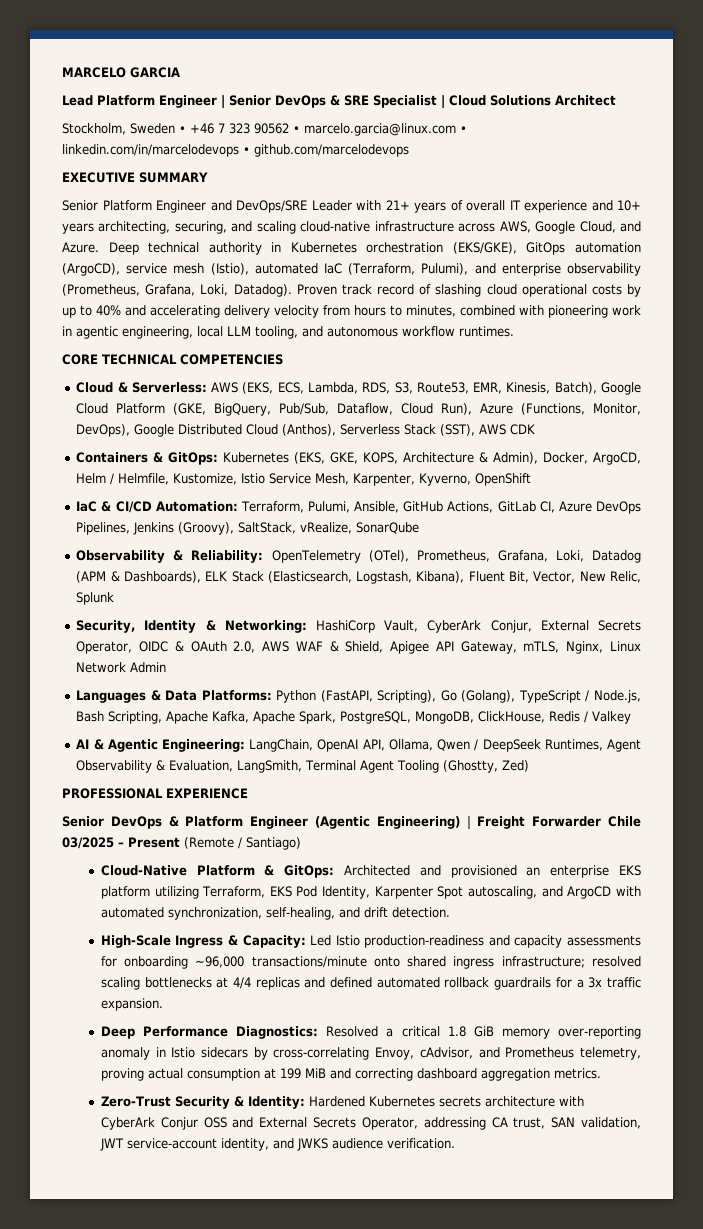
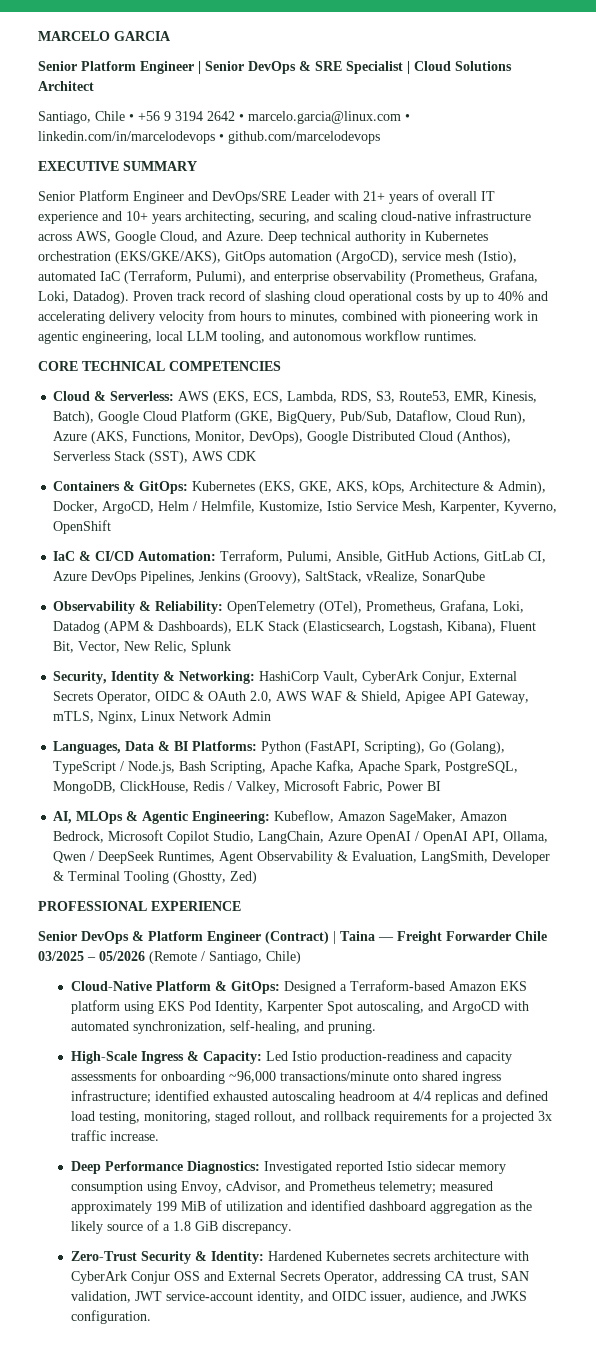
- Lead Platform Engineer | Senior DevOps & SRE Specialist | Cloud Solutions Architect
+ Senior Platform Engineer | Senior DevOps & SRE Specialist | Cloud Solutions Architect
- Stockholm, Sweden • +46 7 323 90562 • marcelo.garcia@linux.com • linkedin.com/in/marcelodevops • github.com/marcelodevops
+ Santiago, Chile • +56 9 3194 2642 • marcelo.garcia@linux.com • linkedin.com/in/marcelodevops • github.com/marcelodevops
- Deep technical authority in Kubernetes orchestration (EKS/GKE), GitOps automation (ArgoCD), service mesh (Istio), automated IaC (Terraform, Pulumi), and enterprise observability (Prometheus, Grafana, Loki, Datadog).
+ Deep technical authority in Kubernetes orchestration (EKS/GKE/AKS), GitOps automation (ArgoCD), service mesh (Istio), automated IaC (Terraform, Pulumi), and enterprise observability (Prometheus, Grafana, Loki, Datadog).
- Cloud & Serverless: AWS (EKS, ECS, Lambda, RDS, S3, Route53, EMR, Kinesis, Batch), Google Cloud Platform (GKE, BigQuery, Pub/Sub, Dataflow, Cloud Run), Azure (Functions, Monitor, DevOps), Google Distributed Cloud (Anthos), Serverless Stack (SST), AWS CDK
+ Cloud & Serverless: AWS (EKS, ECS, Lambda, RDS, S3, Route53, EMR, Kinesis, Batch), Google Cloud Platform (GKE, BigQuery, Pub/Sub, Dataflow, Cloud Run), Azure (AKS, Functions, Monitor, DevOps), Google Distributed Cloud (Anthos), Serverless Stack (SST), AWS CDK
- Containers & GitOps: Kubernetes (EKS, GKE, KOPS, Architecture & Admin), Docker, ArgoCD, Helm / Helmfile, Kustomize, Istio Service Mesh, Karpenter, Kyverno, OpenShift
+ Containers & GitOps: Kubernetes (EKS, GKE, AKS, kOps, Architecture & Admin), Docker, ArgoCD, Helm / Helmfile, Kustomize, Istio Service Mesh, Karpenter, Kyverno, OpenShift
- Languages & Data Platforms: Python (FastAPI, Scripting), Go (Golang), TypeScript / Node.js, Bash Scripting, Apache Kafka, Apache Spark, PostgreSQL, MongoDB, ClickHouse, Redis / Valkey
- AI & Agentic Engineering: LangChain, OpenAI API, Ollama, Qwen / DeepSeek Runtimes, Agent Observability & Evaluation, LangSmith, Terminal Agent Tooling (Ghostty, Zed)
+ Languages, Data & BI Platforms: Python (FastAPI, Scripting), Go (Golang), TypeScript / Node.js, Bash Scripting, Apache Kafka, Apache Spark, PostgreSQL, MongoDB, ClickHouse, Redis / Valkey, Microsoft Fabric, Power BI
+ AI, MLOps & Agentic Engineering: Kubeflow, Amazon SageMaker, Amazon Bedrock, Microsoft Copilot Studio, LangChain, Azure OpenAI / OpenAI API, Ollama, Qwen / DeepSeek Runtimes, Agent Observability & Evaluation, LangSmith, Developer & Terminal Tooling (Ghostty, Zed)
- Senior DevOps & Platform Engineer (Agentic Engineering) | Freight Forwarder Chile 03/2025 – Present (Remote / Santiago)
+ Senior DevOps & Platform Engineer (Contract) | Taina — Freight Forwarder Chile 03/2025 – 05/2026 (Remote / Santiago, Chile)
- Cloud-Native Platform & GitOps: Architected and provisioned an enterprise EKS platform utilizing Terraform, EKS Pod Identity, Karpenter Spot autoscaling, and ArgoCD with automated synchronization, self-healing, and drift detection.
+ Cloud-Native Platform & GitOps: Designed a Terraform-based Amazon EKS platform using EKS Pod Identity, Karpenter Spot autoscaling, and ArgoCD with automated synchronization, self-healing, and pruning.
- High-Scale Ingress & Capacity: Led Istio production-readiness and capacity assessments for onboarding ~96,000 transactions/minute onto shared ingress infrastructure; resolved scaling bottlenecks at 4/4 replicas and defined automated rollback guardrails for a 3x traffic expansion.
+ High-Scale Ingress & Capacity: Led Istio production-readiness and capacity assessments for onboarding ~96,000 transactions/minute onto shared ingress infrastructure; identified exhausted autoscaling headroom at 4/4 replicas and defined load testing, monitoring, staged rollout, and rollback requirements for a projected 3x traffic increase.
- Deep Performance Diagnostics: Resolved a critical 1.8 GiB memory over-reporting anomaly in Istio sidecars by cross-correlating Envoy, cAdvisor, and Prometheus telemetry, proving actual consumption at 199 MiB and correcting dashboard aggregation metrics.
+ Deep Performance Diagnostics: Investigated reported Istio sidecar memory consumption using Envoy, cAdvisor, and Prometheus telemetry; measured approximately 199 MiB of utilization and identified dashboard aggregation as the likely source of a 1.8 GiB discrepancy.
- Zero-Trust Security & Identity: Hardened Kubernetes secrets architecture with CyberArk Conjur OSS and External Secrets Operator, addressing CA trust, SAN validation, JWT service-account identity, and JWKS audience verification.
+ Zero-Trust Security & Identity: Hardened Kubernetes secrets architecture with CyberArk Conjur OSS and External Secrets Operator, addressing CA trust, SAN validation, JWT service-account identity, and OIDC issuer, audience, and JWKS configuration.

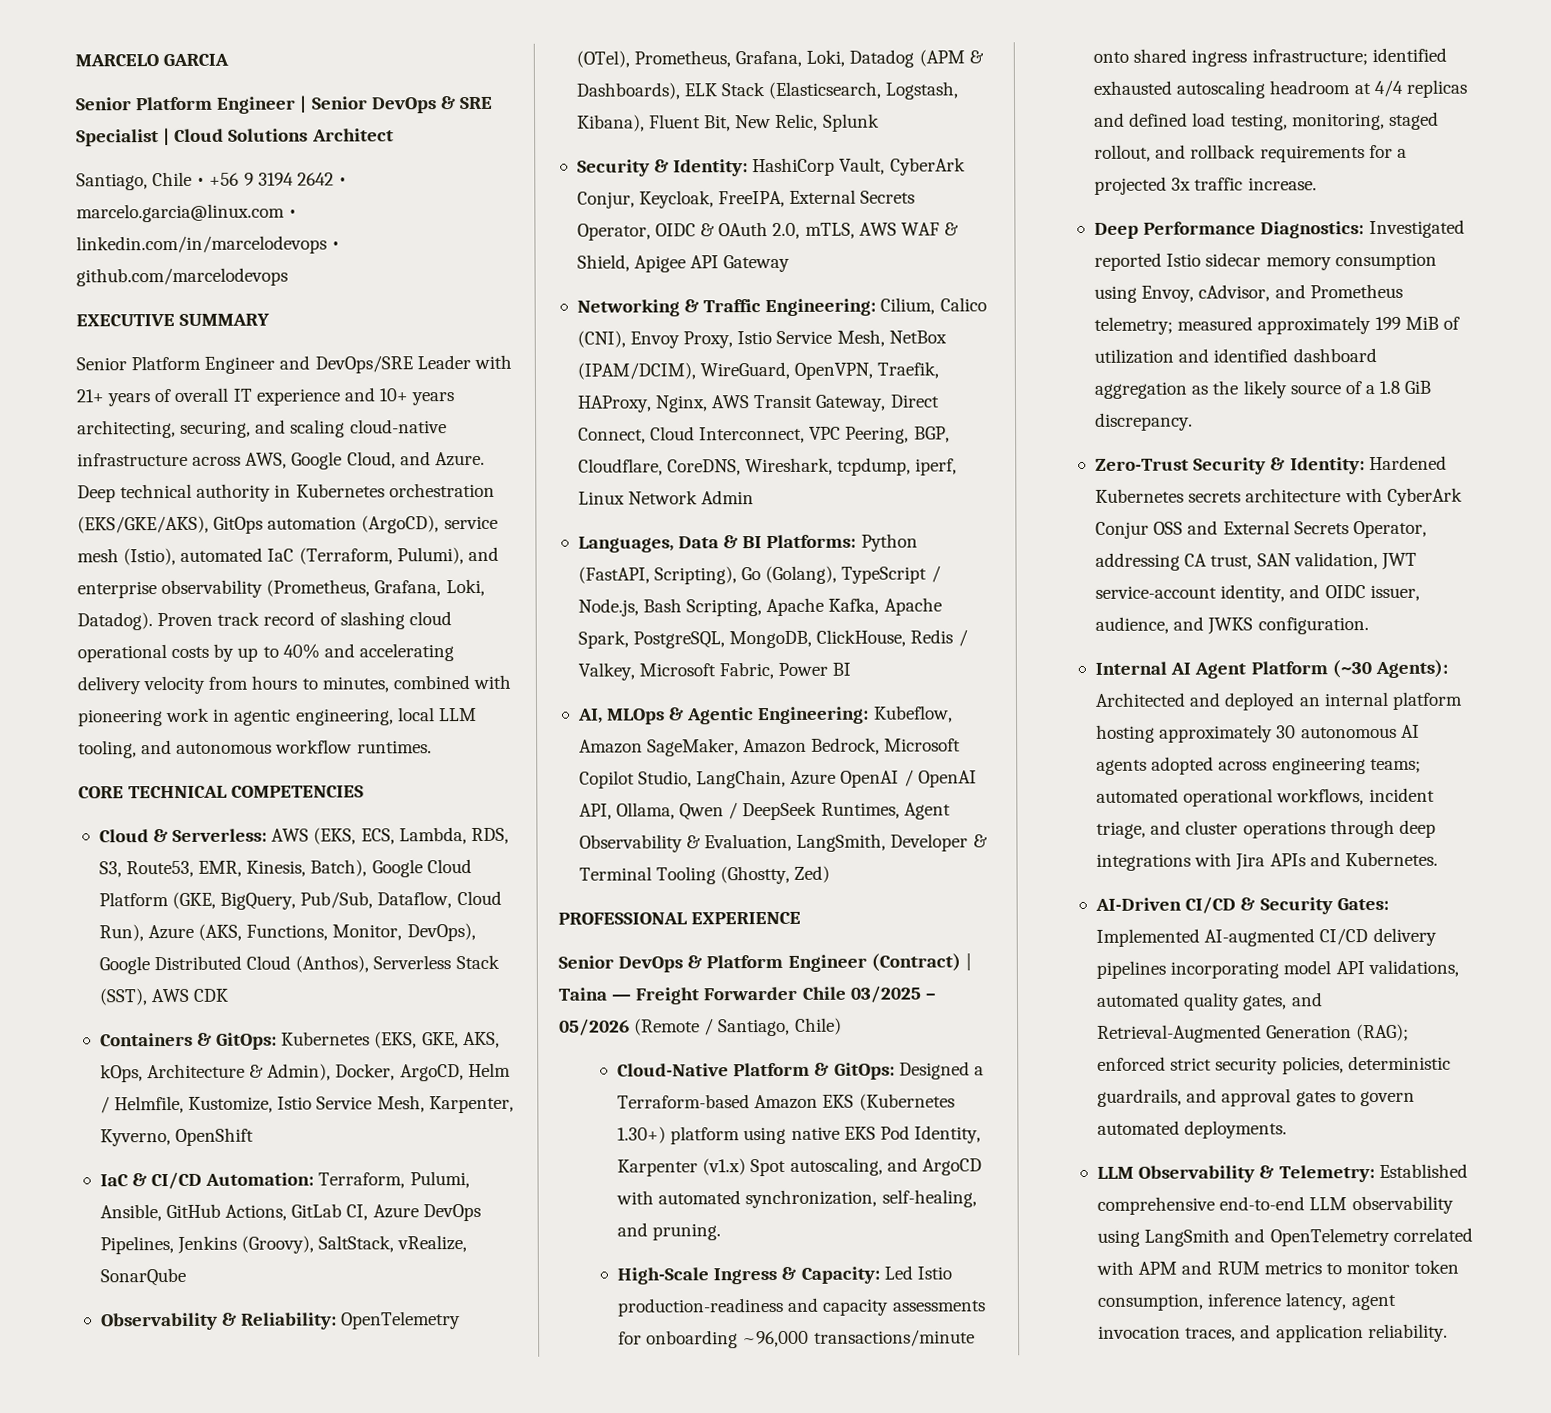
- Observability & Reliability: OpenTelemetry (OTel), Prometheus, Grafana, Loki, Datadog (APM & Dashboards), ELK Stack (Elasticsearch, Logstash, Kibana), Fluent Bit, Vector, New Relic, Splunk
+ Observability & Reliability: OpenTelemetry (OTel), Prometheus, Grafana, Loki, Datadog (APM & Dashboards), ELK Stack (Elasticsearch, Logstash, Kibana), Fluent Bit, New Relic, Splunk
- Security, Identity & Networking: HashiCorp Vault, CyberArk Conjur, External Secrets Operator, OIDC & OAuth 2.0, AWS WAF & Shield, Apigee API Gateway, mTLS, Nginx, Linux Network Admin
+ Security & Identity: HashiCorp Vault, CyberArk Conjur, Keycloak, FreeIPA, External Secrets Operator, OIDC & OAuth 2.0, mTLS, AWS WAF & Shield, Apigee API Gateway
+ Networking & Traffic Engineering: Cilium, Calico (CNI), Envoy Proxy, Istio Service Mesh, NetBox (IPAM/DCIM), WireGuard, OpenVPN, Traefik, HAProxy, Nginx, AWS Transit Gateway, Direct Connect, Cloud Interconnect, VPC Peering, BGP, Cloudflare, CoreDNS, Wireshark, tcpdump, iperf, Linux Network Admin
- Cloud-Native Platform & GitOps: Designed a Terraform-based Amazon EKS platform using EKS Pod Identity, Karpenter Spot autoscaling, and ArgoCD with automated synchronization, self-healing, and pruning.
+ Cloud-Native Platform & GitOps: Designed a Terraform-based Amazon EKS (Kubernetes 1.30+) platform using native EKS Pod Identity, Karpenter (v1.x) Spot autoscaling, and ArgoCD with automated synchronization, self-healing, and pruning.
+ Internal AI Agent Platform (~30 Agents): Architected and deployed an internal platform hosting approximately 30 autonomous AI agents adopted across engineering teams; automated operational workflows, incident triage, and cluster operations through deep integrations with Jira APIs and Kubernetes.
+ AI-Driven CI/CD & Security Gates: Implemented AI-augmented CI/CD delivery pipelines incorporating model API validations, automated quality gates, and Retrieval-Augmented Generation (RAG); enforced strict security policies, deterministic guardrails, and approval gates to govern automated deployments.
+ LLM Observability & Telemetry: Established comprehensive end-to-end LLM observability using LangSmith and OpenTelemetry correlated with APM and RUM metrics to monitor token consumption, inference latency, agent invocation traces, and application reliability.

